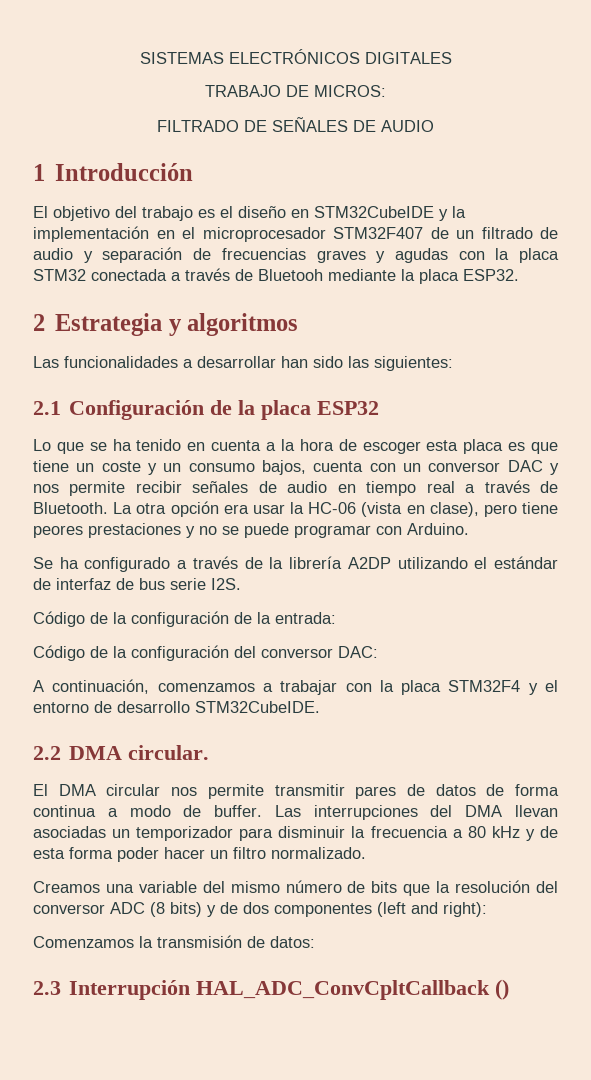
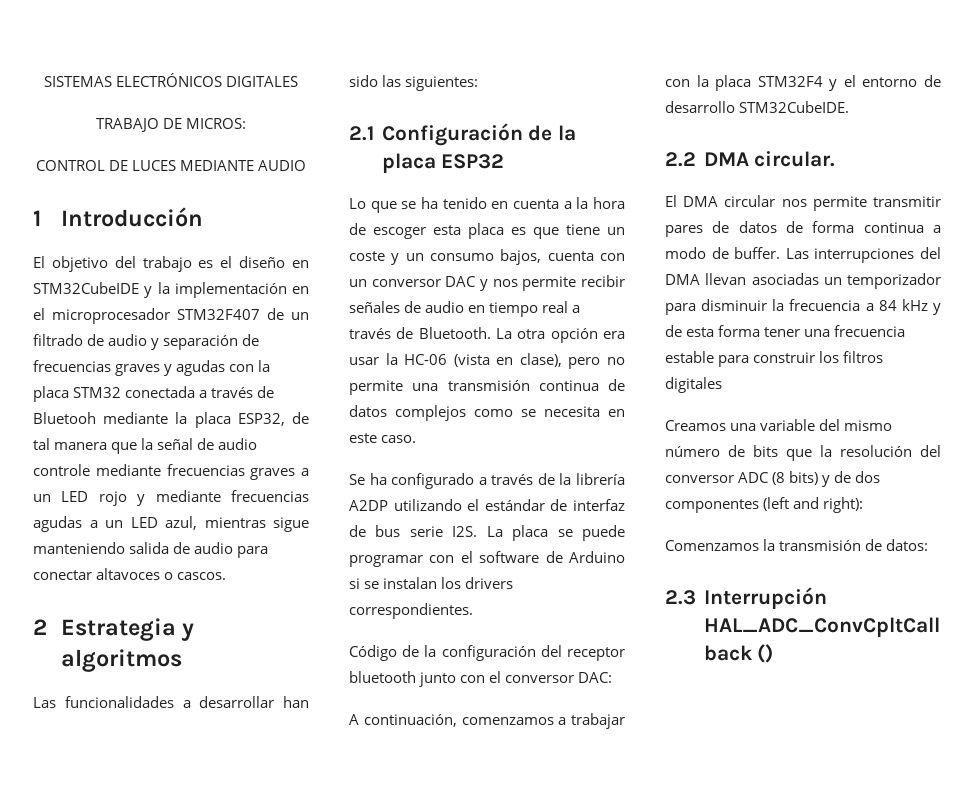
- FILTRADO DE SEÑALES DE AUDIO
+ CONTROL DE LUCES MEDIANTE AUDIO
- El objetivo del trabajo es el diseño en STM32CubeIDE y la implementación en el microprocesador STM32F407 de un filtrado de audio y separación de frecuencias graves y agudas con la placa STM32 conectada a través de Bluetooh mediante la placa ESP32.
+ El objetivo del trabajo es el diseño en STM32CubeIDE y la implementación en el microprocesador STM32F407 de un filtrado de audio y separación de frecuencias graves y agudas con la placa STM32 conectada a través de Bluetooh mediante la placa ESP32, de tal manera que la señal de audio controle mediante frecuencias graves a un LED rojo y mediante frecuencias agudas a un LED azul, mientras sigue manteniendo salida de audio para conectar altavoces o cascos.
- La otra opción era usar la HC-06 (vista en clase), pero tiene peores prestaciones y no se puede programar con Arduino.
+ La otra opción era usar la HC-06 (vista en clase), pero no permite una transmisión continua de datos complejos como se necesita en este caso.
- Se ha configurado a través de la librería A2DP utilizando el estándar de interfaz de bus serie I2S.
- Código de la configuración de la entrada:
+ Se ha configurado a través de la librería A2DP utilizando el estándar de interfaz de bus serie I2S. La placa se puede programar con el software de Arduino si se instalan los drivers correspondientes.
- Código de la configuración del conversor DAC:
+ Código de la configuración del receptor bluetooth junto con el conversor DAC:
- Las interrupciones del DMA llevan asociadas un temporizador para disminuir la frecuencia a 80 kHz y de esta forma poder hacer un filtro normalizado.
+ Las interrupciones del DMA llevan asociadas un temporizador para disminuir la frecuencia a 84 kHz y de esta forma tener una frecuencia estable para construir los filtros digitales

